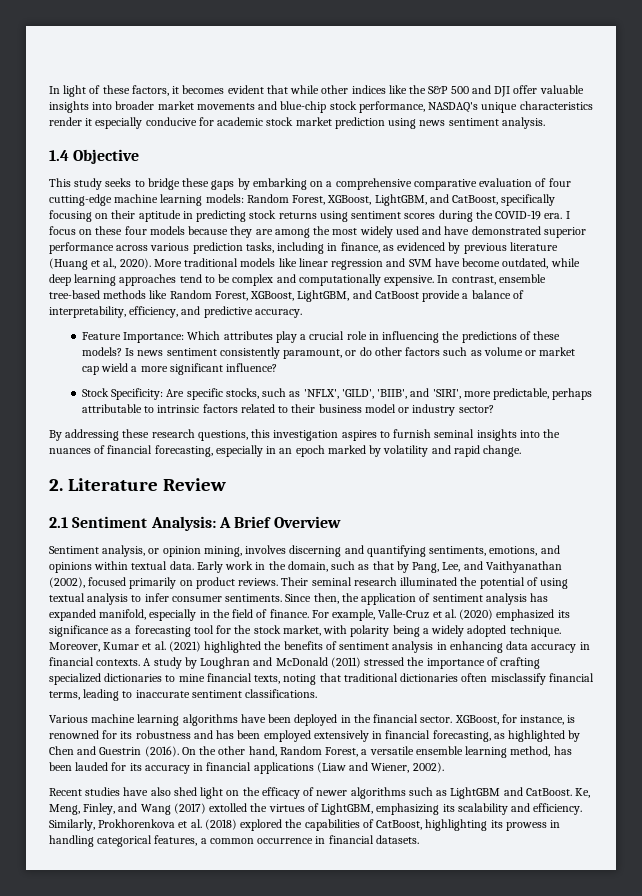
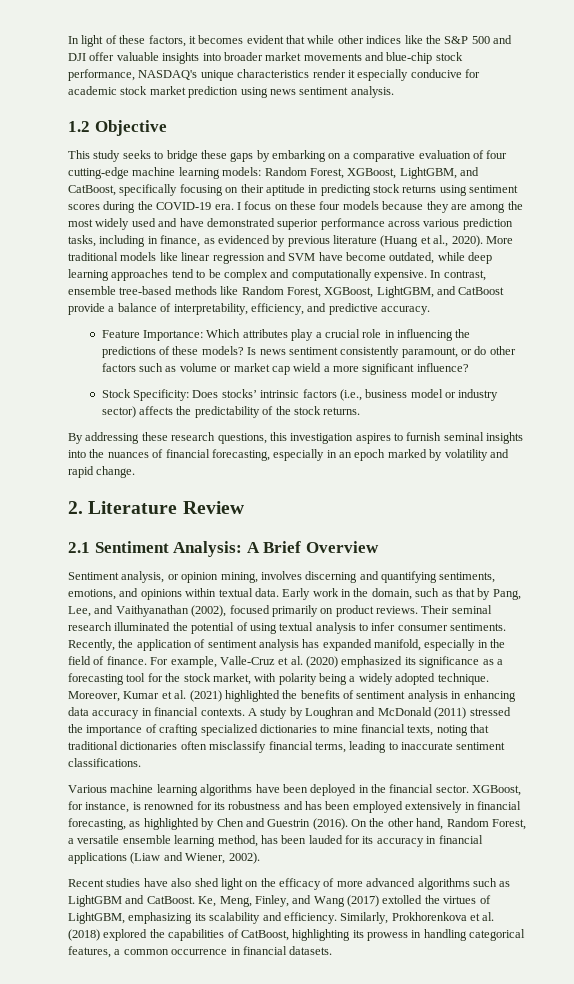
- 1.4 Objective
+ 1.2 Objective
- This study seeks to bridge these gaps by embarking on a comprehensive comparative evaluation of four cutting-edge machine learning models: Random Forest, XGBoost, LightGBM, and CatBoost, specifically focusing on their aptitude in predicting stock returns using sentiment scores during the COVID-19 era.
+ This study seeks to bridge these gaps by embarking on a comparative evaluation of four cutting-edge machine learning models: Random Forest, XGBoost, LightGBM, and CatBoost, specifically focusing on their aptitude in predicting stock returns using sentiment scores during the COVID-19 era.
- Stock Specificity: Are specific stocks, such as 'NFLX', 'GILD', 'BIIB', and 'SIRI', more predictable, perhaps attributable to intrinsic factors related to their business model or industry sector?
+ Stock Specificity: Does stocks’ intrinsic factors (i.e., business model or industry sector) affects the predictability of the stock returns.
- Since then, the application of sentiment analysis has expanded manifold, especially in the field of finance.
+ Recently, the application of sentiment analysis has expanded manifold, especially in the field of finance.
- Recent studies have also shed light on the efficacy of newer algorithms such as LightGBM and CatBoost.
+ Recent studies have also shed light on the efficacy of more advanced algorithms such as LightGBM and CatBoost.

